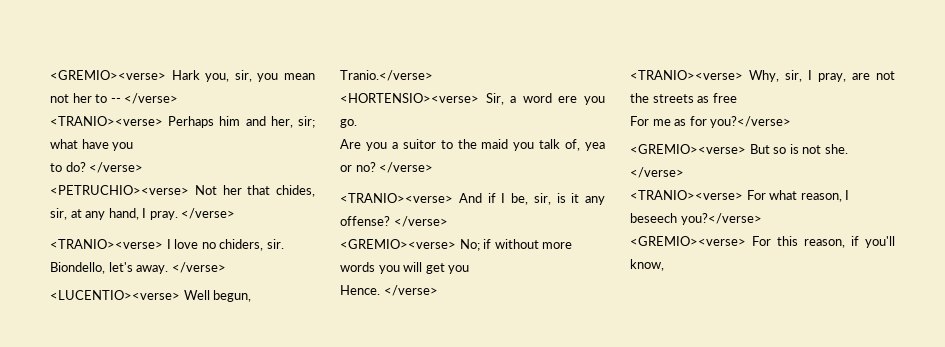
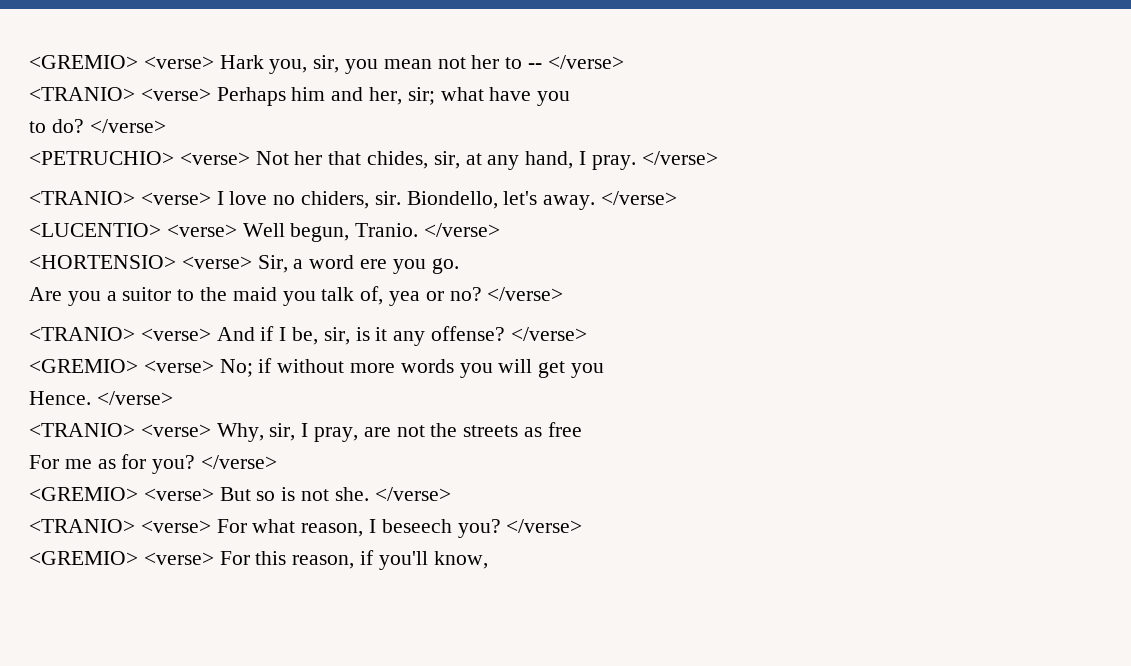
- <GREMIO><verse> Hark you, sir, you mean not her to -- </verse>
+ <GREMIO> <verse> Hark you, sir, you mean not her to -- </verse>
- <TRANIO><verse> Perhaps him and her, sir; what have you
+ <TRANIO> <verse> Perhaps him and her, sir; what have you
- <PETRUCHIO><verse> Not her that chides, sir, at any hand, I pray.
+ <PETRUCHIO> <verse> Not her that chides, sir, at any hand, I pray.
- <TRANIO><verse> I love no chiders, sir.
+ <TRANIO> <verse> I love no chiders, sir.
- <LUCENTIO><verse> Well begun, Tranio.</verse>
- <HORTENSIO><verse> Sir, a word ere you go.
+ <LUCENTIO> <verse> Well begun, Tranio. </verse>
+ <HORTENSIO> <verse> Sir, a word ere you go.
- <TRANIO><verse> And if I be, sir, is it any offense?
+ <TRANIO> <verse> And if I be, sir, is it any offense?
- <GREMIO><verse> No; if without more words you will get you
+ <GREMIO> <verse> No; if without more words you will get you
- <TRANIO><verse> Why, sir, I pray, are not the streets as free
+ <TRANIO> <verse> Why, sir, I pray, are not the streets as free
- For me as for you?</verse>
- <GREMIO><verse> But so is not she.
+ For me as for you? </verse>
+ <GREMIO> <verse> But so is not she.
- <TRANIO><verse> For what reason, I beseech you?</verse>
- <GREMIO><verse> For this reason, if you'll know,
+ <TRANIO> <verse> For what reason, I beseech you? </verse>
+ <GREMIO> <verse> For this reason, if you'll know,

